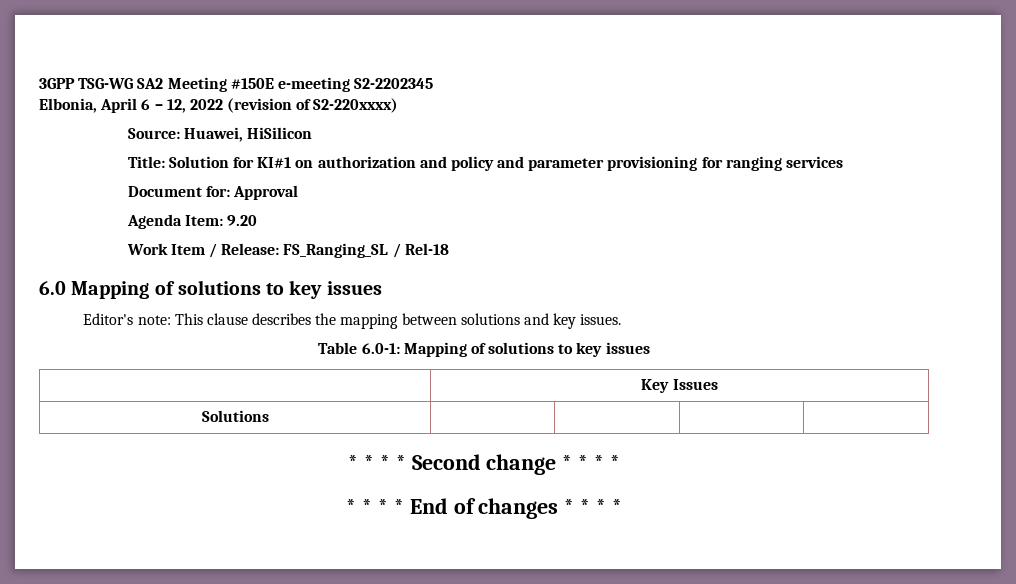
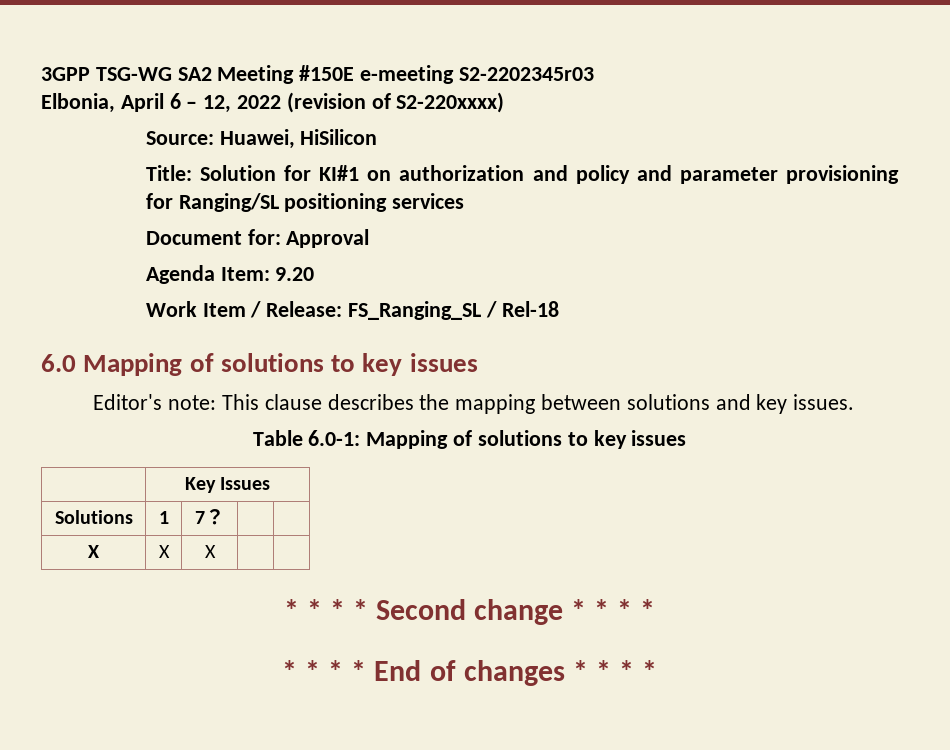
- 3GPP TSG-WG SA2 Meeting #150E e-meeting S2-2202345
+ 3GPP TSG-WG SA2 Meeting #150E e-meeting S2-2202345r03
- Title: Solution for KI#1 on authorization and policy and parameter provisioning for ranging services
+ Title: Solution for KI#1 on authorization and policy and parameter provisioning for Ranging/SL positioning services
- Solutions | | | |
+ Solutions | 1 | 7？ | |
+ X | X | X | |

